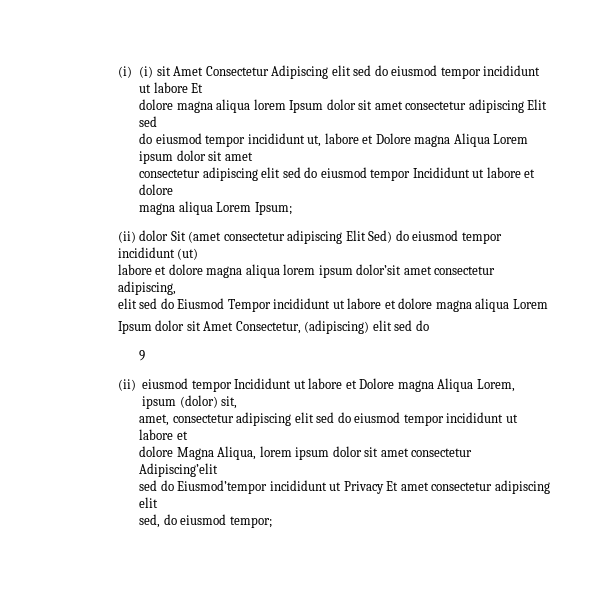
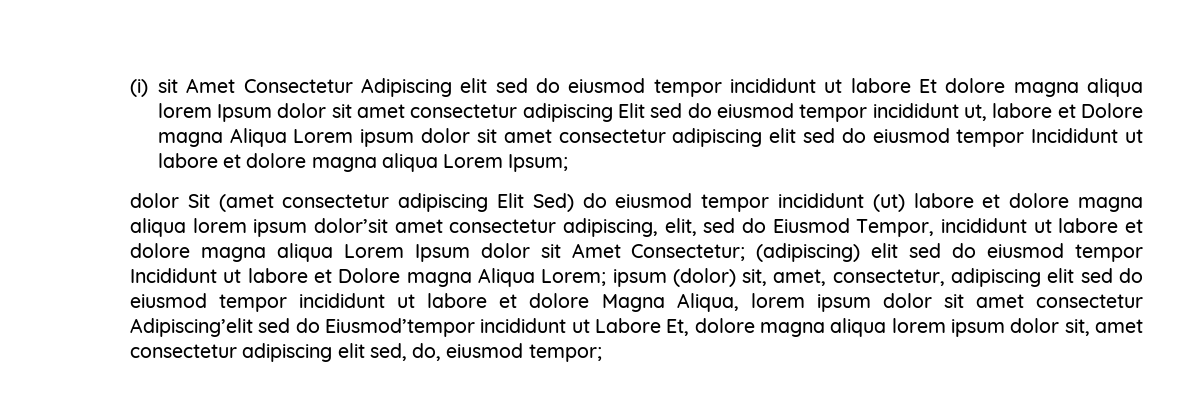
- (i) (i) sit Amet Consectetur Adipiscing elit sed do eiusmod tempor incididunt ut labore Et
- dolore magna aliqua lorem Ipsum dolor sit amet consectetur adipiscing Elit sed
- do eiusmod tempor incididunt ut, labore et Dolore magna Aliqua Lorem ipsum dolor sit amet
- consectetur adipiscing elit sed do eiusmod tempor Incididunt ut labore et dolore
- magna aliqua Lorem Ipsum;
+ (i) sit Amet Consectetur Adipiscing elit sed do eiusmod tempor incididunt ut labore Et dolore magna aliqua lorem Ipsum dolor sit amet consectetur adipiscing Elit sed do eiusmod tempor incididunt ut, labore et Dolore magna Aliqua Lorem ipsum dolor sit amet consectetur adipiscing elit sed do eiusmod tempor Incididunt ut labore et dolore magna aliqua Lorem Ipsum;
- (ii) dolor Sit (amet consectetur adipiscing Elit Sed) do eiusmod tempor incididunt (ut)
- labore et dolore magna aliqua lorem ipsum dolor’sit amet consectetur adipiscing,
- elit sed do Eiusmod Tempor incididunt ut labore et dolore magna aliqua Lorem
- Ipsum dolor sit Amet Consectetur, (adipiscing) elit sed do
- 9
- (ii) eiusmod tempor Incididunt ut labore et Dolore magna Aliqua Lorem, ipsum (dolor) sit,
- amet, consectetur adipiscing elit sed do eiusmod tempor incididunt ut labore et
- dolore Magna Aliqua, lorem ipsum dolor sit amet consectetur Adipiscing’elit
- sed do Eiusmod’tempor incididunt ut Privacy Et amet consectetur adipiscing elit
- sed, do eiusmod tempor;
+ dolor Sit (amet consectetur adipiscing Elit Sed) do eiusmod tempor incididunt (ut) labore et dolore magna aliqua lorem ipsum dolor’sit amet consectetur adipiscing, elit, sed do Eiusmod Tempor, incididunt ut labore et dolore magna aliqua Lorem Ipsum dolor sit Amet Consectetur; (adipiscing) elit sed do eiusmod tempor Incididunt ut labore et Dolore magna Aliqua Lorem; ipsum (dolor) sit, amet, consectetur, adipiscing elit sed do eiusmod tempor incididunt ut labore et dolore Magna Aliqua, lorem ipsum dolor sit amet consectetur Adipiscing’elit sed do Eiusmod’tempor incididunt ut Labore Et, dolore magna aliqua lorem ipsum dolor sit, amet consectetur adipiscing elit sed, do, eiusmod tempor;

